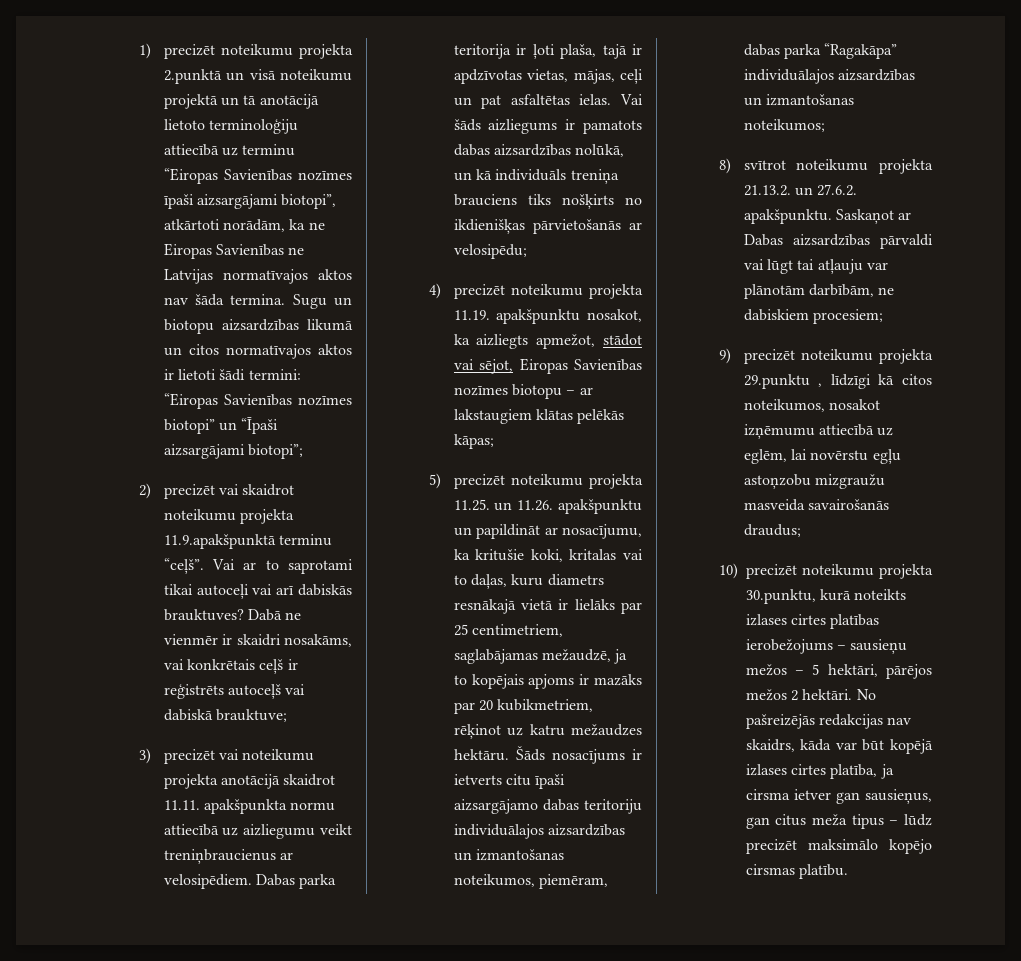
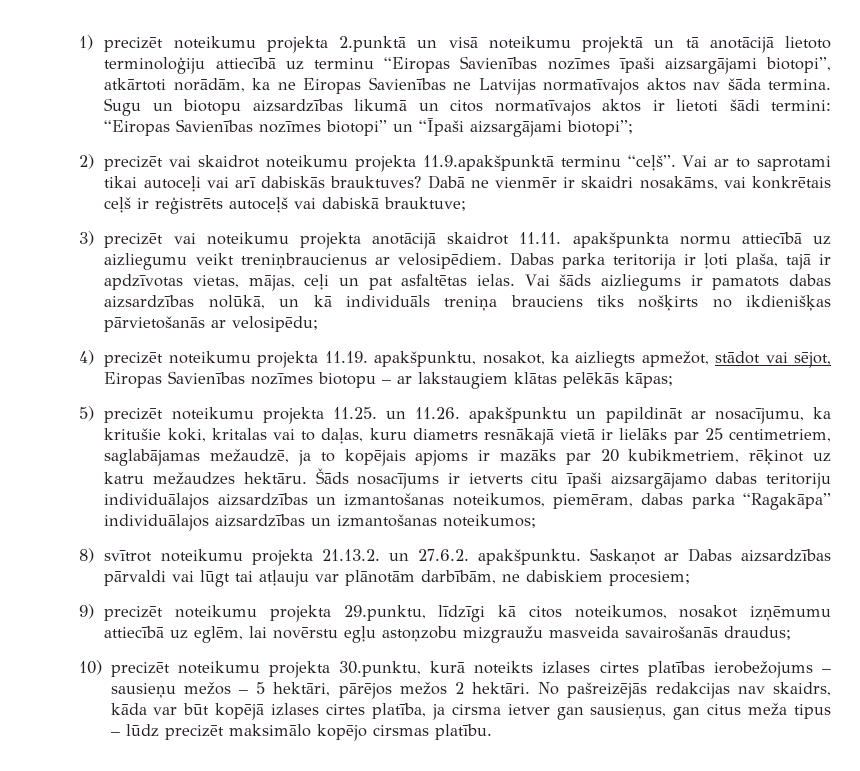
- 4) precizēt noteikumu projekta 11.19. apakšpunktu nosakot, ka aizliegts apmežot, stādot vai sējot, Eiropas Savienības nozīmes biotopu – ar lakstaugiem klātas pelēkās kāpas;
+ 4) precizēt noteikumu projekta 11.19. apakšpunktu, nosakot, ka aizliegts apmežot, stādot vai sējot, Eiropas Savienības nozīmes biotopu – ar lakstaugiem klātas pelēkās kāpas;
- 9) precizēt noteikumu projekta 29.punktu , līdzīgi kā citos noteikumos, nosakot izņēmumu attiecībā uz eglēm, lai novērstu egļu astoņzobu mizgraužu masveida savairošanās draudus;
+ 9) precizēt noteikumu projekta 29.punktu, līdzīgi kā citos noteikumos, nosakot izņēmumu attiecībā uz eglēm, lai novērstu egļu astoņzobu mizgraužu masveida savairošanās draudus;

